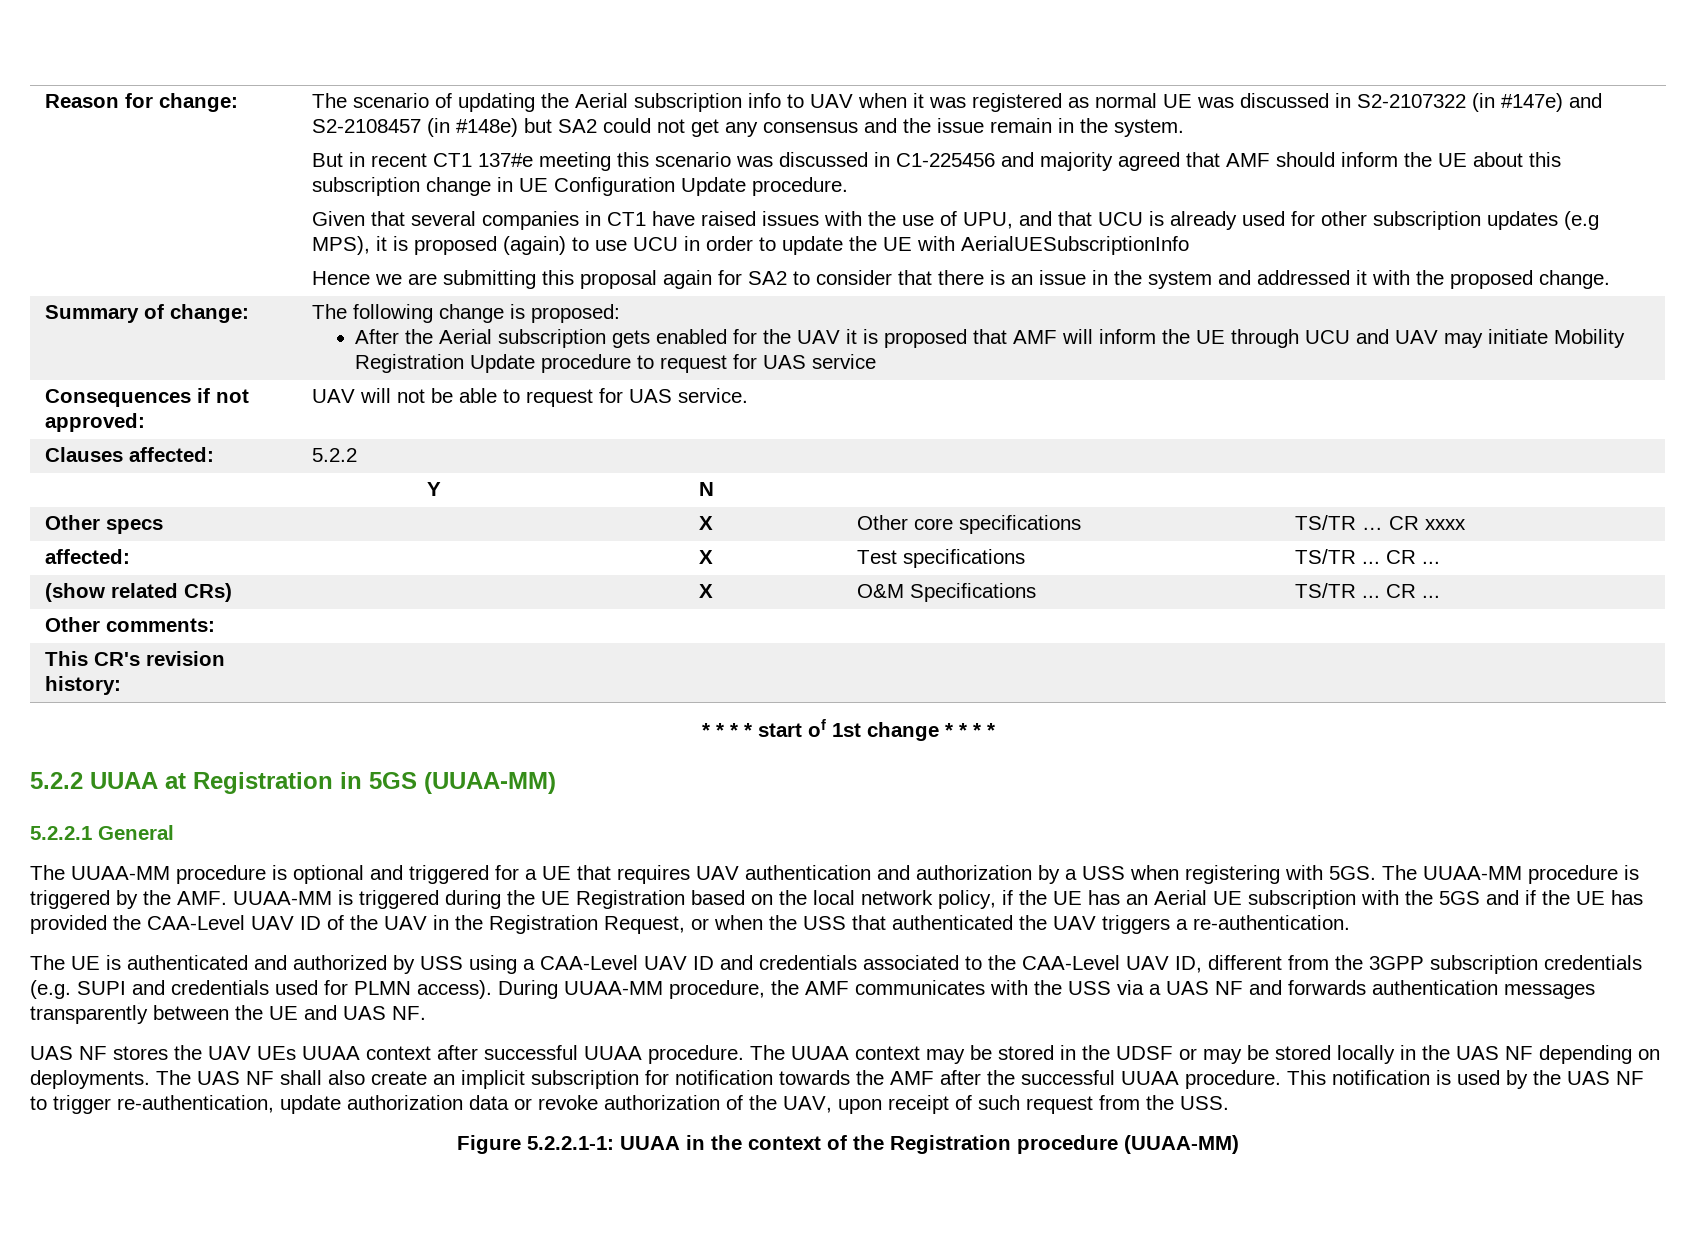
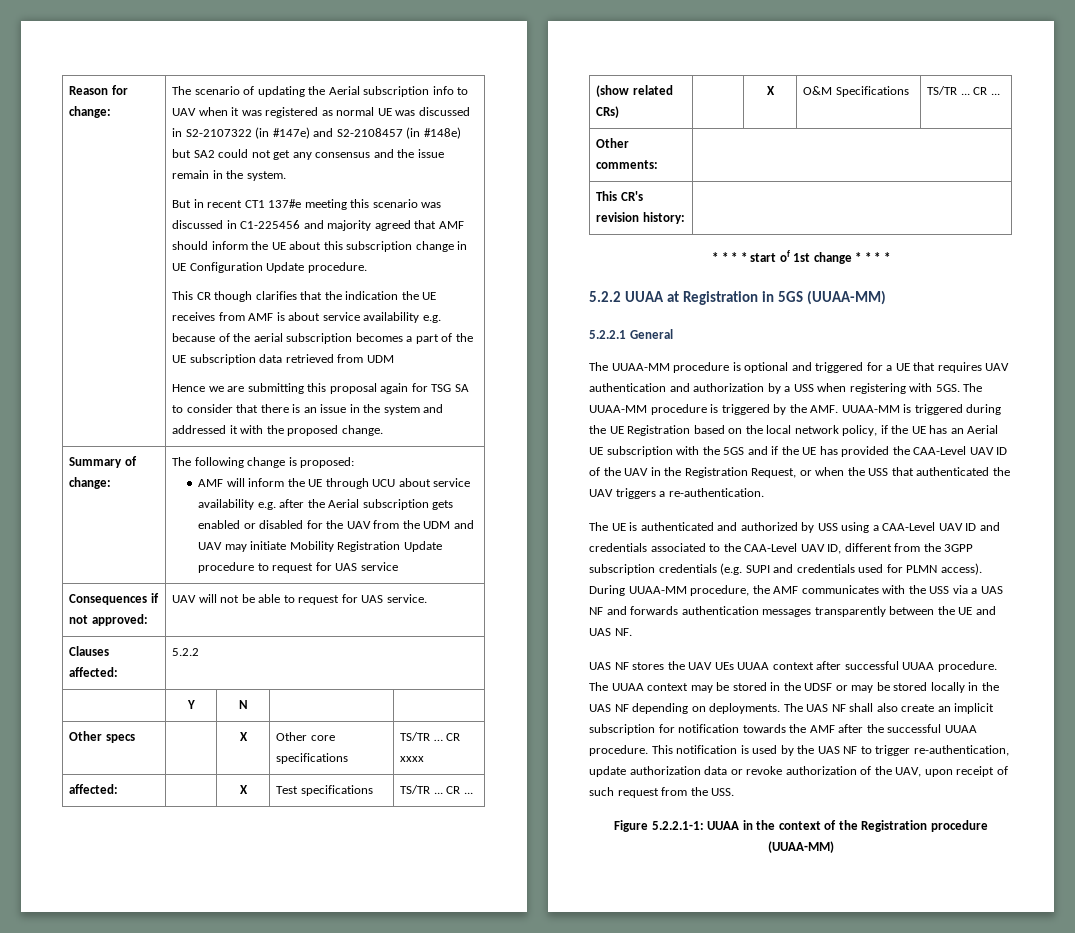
- Given that several companies in CT1 have raised issues with the use of UPU, and that UCU is already used for other subscription updates (e.g MPS), it is proposed (again) to use UCU in order to update the UE with AerialUESubscriptionInfo
+ This CR though clarifies that the indication the UE receives from AMF is about service availability e.g. because of the aerial subscription becomes a part of the UE subscription data retrieved from UDM
- Hence we are submitting this proposal again for SA2 to consider that there is an issue in the system and addressed it with the proposed change.
+ Hence we are submitting this proposal again for TSG SA to consider that there is an issue in the system and addressed it with the proposed change.
- After the Aerial subscription gets enabled for the UAV it is proposed that AMF will inform the UE through UCU and UAV may initiate Mobility Registration Update procedure to request for UAS service
+ AMF will inform the UE through UCU about service availability e.g. after the Aerial subscription gets enabled or disabled for the UAV from the UDM and UAV may initiate Mobility Registration Update procedure to request for UAS service

